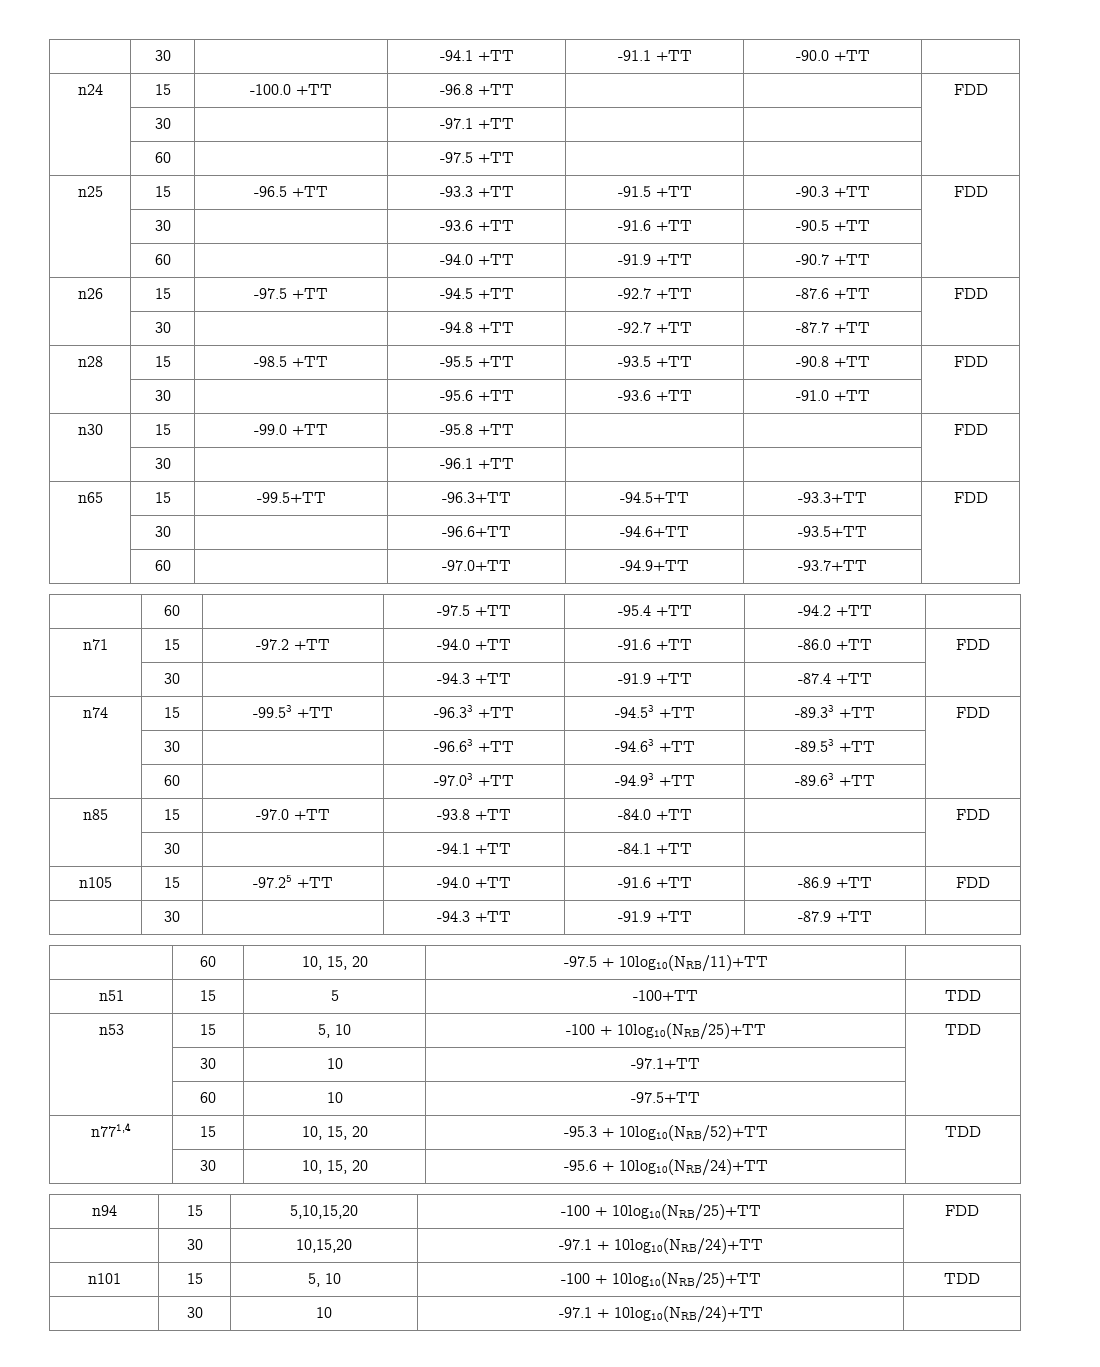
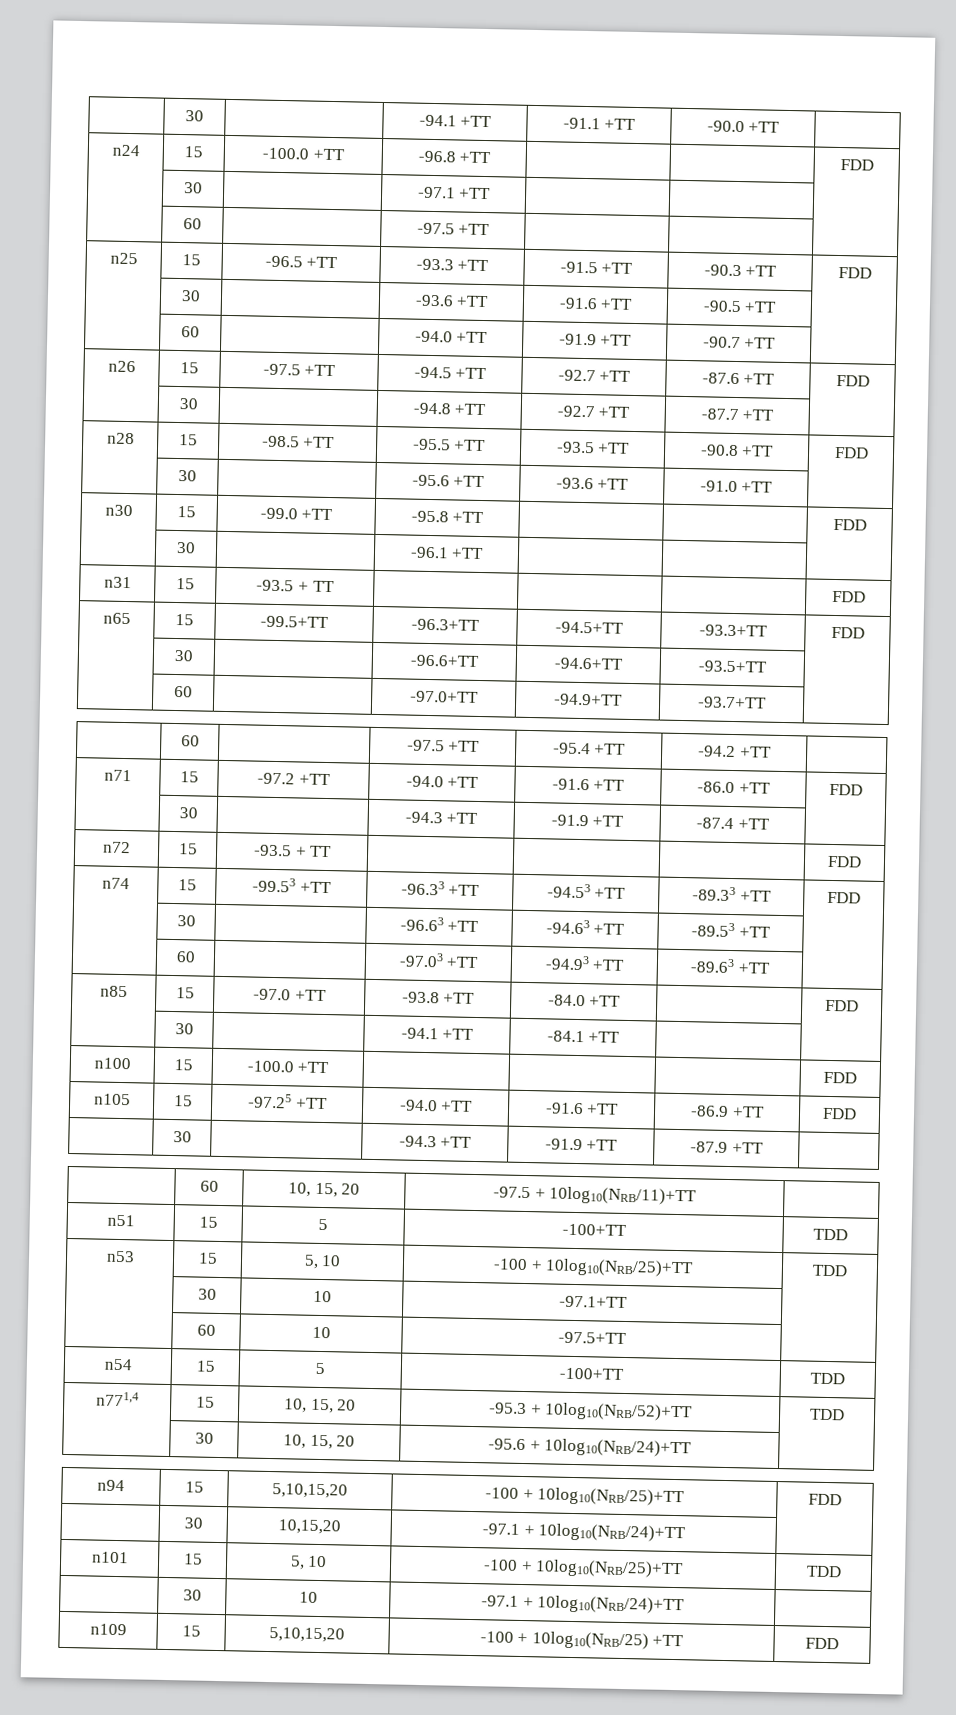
+ n31 | 15 | -93.5 + TT | | | | FDD
+ n72 | 15 | -93.5 + TT | | | | FDD
+ n100 | 15 | -100.0 +TT | | | | FDD
+ n54 | 15 | 5 | -100+TT | TDD
+ n109 | 15 | 5,10,15,20 | -100 + 10log10(NRB/25) +TT | FDD

